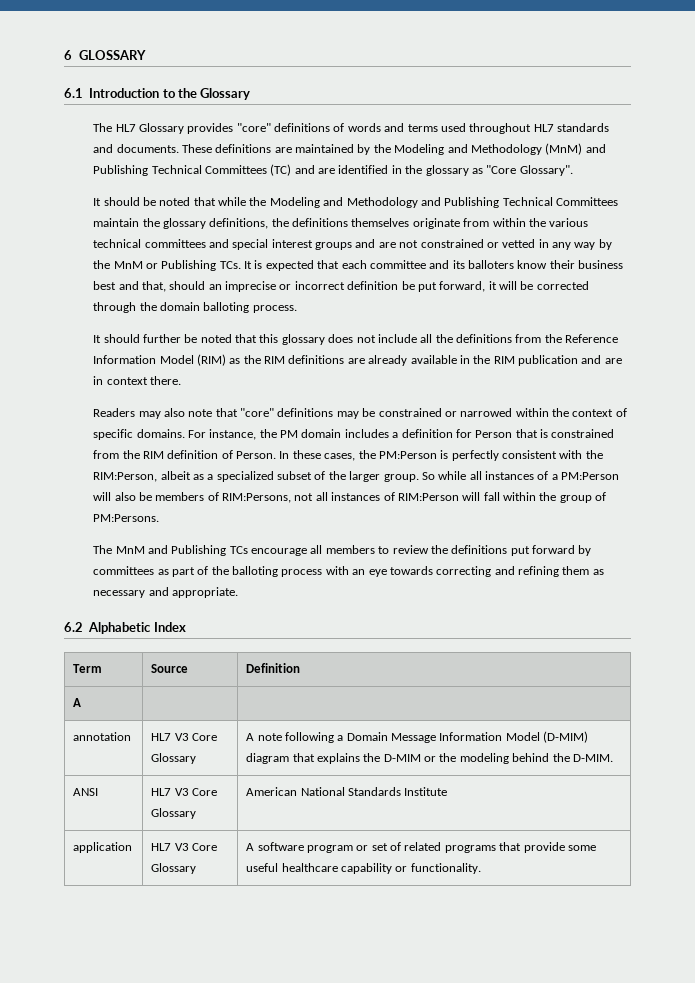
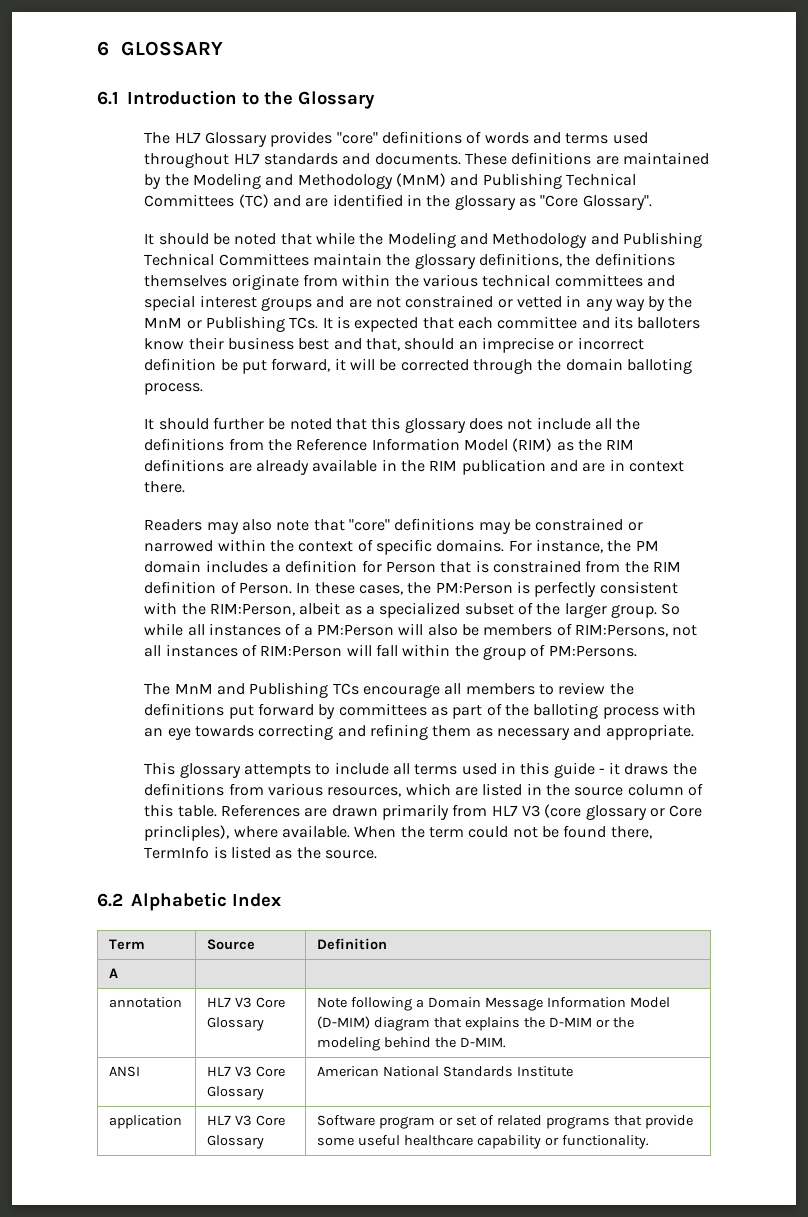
+ This glossary attempts to include all terms used in this guide - it draws the definitions from various resources, which are listed in the source column of this table. References are drawn primarily from HL7 V3 (core glossary or Core princliples), where available. When the term could not be found there, TermInfo is listed as the source.
- annotation | HL7 V3 Core Glossary | A note following a Domain Message Information Model (D-MIM) diagram that explains the D-MIM or the modeling behind the D-MIM.
+ annotation | HL7 V3 Core Glossary | Note following a Domain Message Information Model (D-MIM) diagram that explains the D-MIM or the modeling behind the D-MIM.
- application | HL7 V3 Core Glossary | A software program or set of related programs that provide some useful healthcare capability or functionality.
+ application | HL7 V3 Core Glossary | Software program or set of related programs that provide some useful healthcare capability or functionality.

